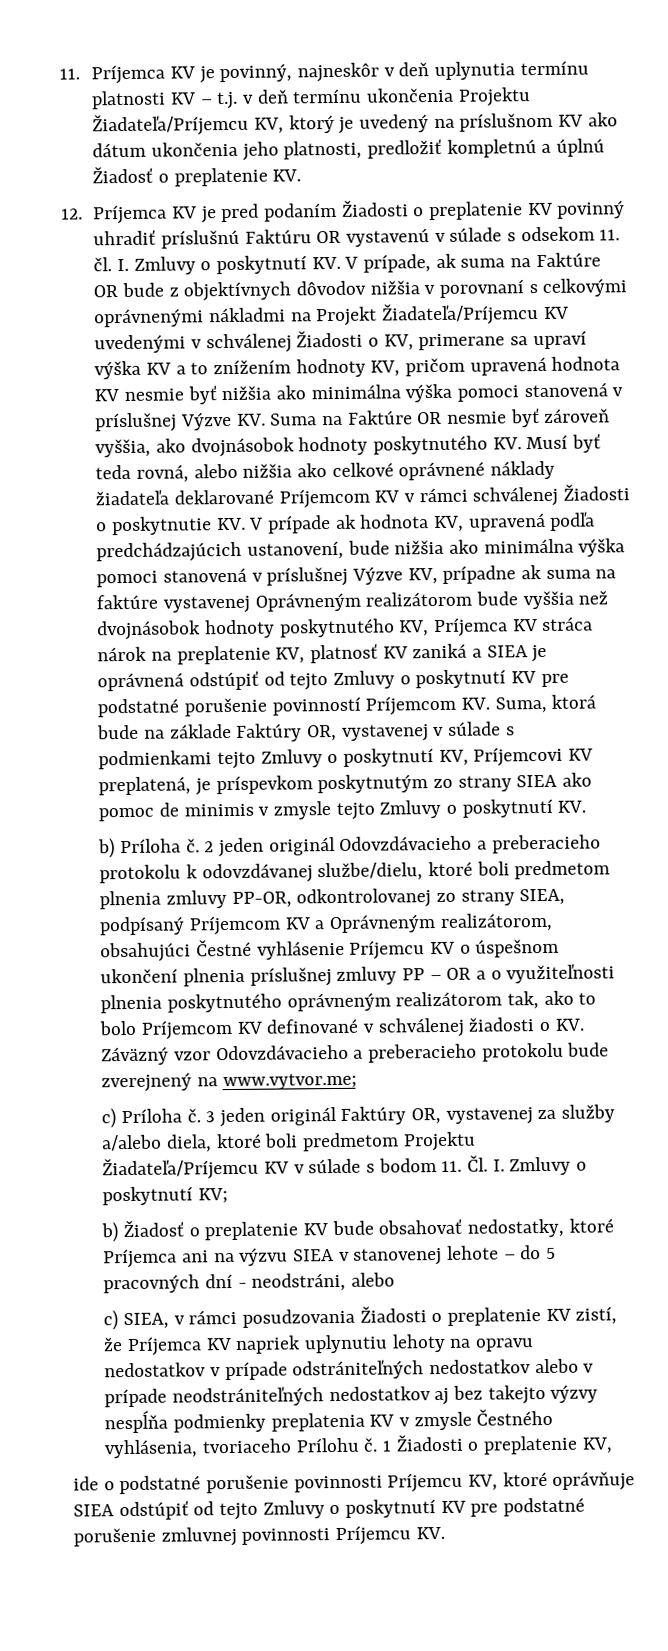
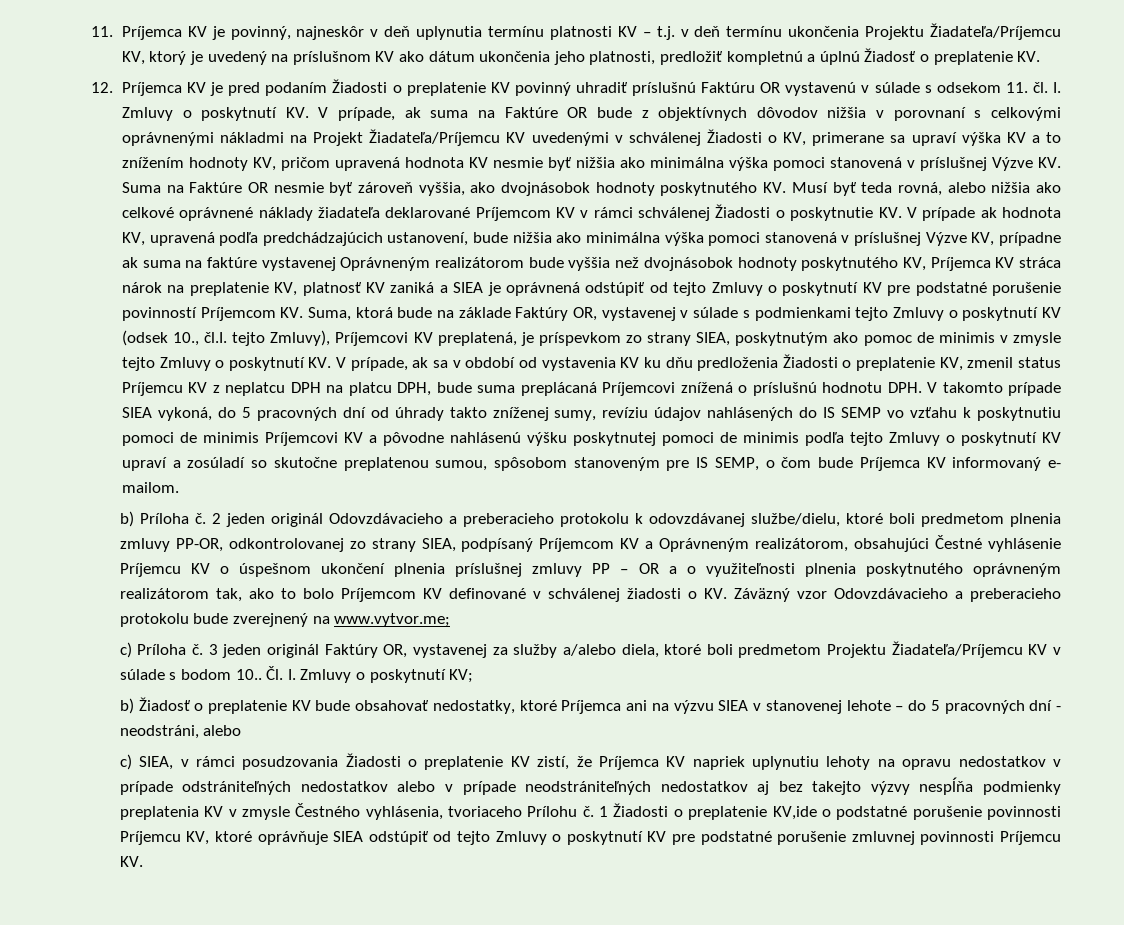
- 12. Príjemca KV je pred podaním Žiadosti o preplatenie KV povinný uhradiť príslušnú Faktúru OR vystavenú v súlade s odsekom 11. čl. I. Zmluvy o poskytnutí KV. V prípade, ak suma na Faktúre OR bude z objektívnych dôvodov nižšia v porovnaní s celkovými oprávnenými nákladmi na Projekt Žiadateľa/Príjemcu KV uvedenými v schválenej Žiadosti o KV, primerane sa upraví výška KV a to znížením hodnoty KV, pričom upravená hodnota KV nesmie byť nižšia ako minimálna výška pomoci stanovená v príslušnej Výzve KV. Suma na Faktúre OR nesmie byť zároveň vyššia, ako dvojnásobok hodnoty poskytnutého KV. Musí byť teda rovná, alebo nižšia ako celkové oprávnené náklady žiadateľa deklarované Príjemcom KV v rámci schválenej Žiadosti o poskytnutie KV. V prípade ak hodnota KV, upravená podľa predchádzajúcich ustanovení, bude nižšia ako minimálna výška pomoci stanovená v príslušnej Výzve KV, prípadne ak suma na faktúre vystavenej Oprávneným realizátorom bude vyššia než dvojnásobok hodnoty poskytnutého KV, Príjemca KV stráca nárok na preplatenie KV, platnosť KV zaniká a SIEA je oprávnená odstúpiť od tejto Zmluvy o poskytnutí KV pre podstatné porušenie povinností Príjemcom KV. Suma, ktorá bude na základe Faktúry OR, vystavenej v súlade s podmienkami tejto Zmluvy o poskytnutí KV, Príjemcovi KV preplatená, je príspevkom poskytnutým zo strany SIEA ako pomoc de minimis v zmysle tejto Zmluvy o poskytnutí KV.
+ 12. Príjemca KV je pred podaním Žiadosti o preplatenie KV povinný uhradiť príslušnú Faktúru OR vystavenú v súlade s odsekom 11. čl. I. Zmluvy o poskytnutí KV. V prípade, ak suma na Faktúre OR bude z objektívnych dôvodov nižšia v porovnaní s celkovými oprávnenými nákladmi na Projekt Žiadateľa/Príjemcu KV uvedenými v schválenej Žiadosti o KV, primerane sa upraví výška KV a to znížením hodnoty KV, pričom upravená hodnota KV nesmie byť nižšia ako minimálna výška pomoci stanovená v príslušnej Výzve KV. Suma na Faktúre OR nesmie byť zároveň vyššia, ako dvojnásobok hodnoty poskytnutého KV. Musí byť teda rovná, alebo nižšia ako celkové oprávnené náklady žiadateľa deklarované Príjemcom KV v rámci schválenej Žiadosti o poskytnutie KV. V prípade ak hodnota KV, upravená podľa predchádzajúcich ustanovení, bude nižšia ako minimálna výška pomoci stanovená v príslušnej Výzve KV, prípadne ak suma na faktúre vystavenej Oprávneným realizátorom bude vyššia než dvojnásobok hodnoty poskytnutého KV, Príjemca KV stráca nárok na preplatenie KV, platnosť KV zaniká a SIEA je oprávnená odstúpiť od tejto Zmluvy o poskytnutí KV pre podstatné porušenie povinností Príjemcom KV. Suma, ktorá bude na základe Faktúry OR, vystavenej v súlade s podmienkami tejto Zmluvy o poskytnutí KV (odsek 10., čl.I. tejto Zmluvy), Príjemcovi KV preplatená, je príspevkom zo strany SIEA, poskytnutým ako pomoc de minimis v zmysle tejto Zmluvy o poskytnutí KV. V prípade, ak sa v období od vystavenia KV ku dňu predloženia Žiadosti o preplatenie KV, zmenil status Príjemcu KV z neplatcu DPH na platcu DPH, bude suma preplácaná Príjemcovi znížená o príslušnú hodnotu DPH. V takomto prípade SIEA vykoná, do 5 pracovných dní od úhrady takto zníženej sumy, revíziu údajov nahlásených do IS SEMP vo vzťahu k poskytnutiu pomoci de minimis Príjemcovi KV a pôvodne nahlásenú výšku poskytnutej pomoci de minimis podľa tejto Zmluvy o poskytnutí KV upraví a zosúladí so skutočne preplatenou sumou, spôsobom stanoveným pre IS SEMP, o čom bude Príjemca KV informovaný e- mailom.
- 3 jeden originál Faktúry OR, vystavenej za služby a/alebo diela, ktoré boli predmetom Projektu Žiadateľa/Príjemcu KV v súlade s bodom 11. Čl. I. Zmluvy o poskytnutí KV;
+ 3 jeden originál Faktúry OR, vystavenej za služby a/alebo diela, ktoré boli predmetom Projektu Žiadateľa/Príjemcu KV v súlade s bodom 10.. Čl. I. Zmluvy o poskytnutí KV;
- 1 Žiadosti o preplatenie KV,
- ide o podstatné porušenie povinnosti Príjemcu KV, ktoré oprávňuje SIEA odstúpiť od tejto Zmluvy o poskytnutí KV pre podstatné porušenie zmluvnej povinnosti Príjemcu KV.
+ 1 Žiadosti o preplatenie KV,ide o podstatné porušenie povinnosti Príjemcu KV, ktoré oprávňuje SIEA odstúpiť od tejto Zmluvy o poskytnutí KV pre podstatné porušenie zmluvnej povinnosti Príjemcu KV.

